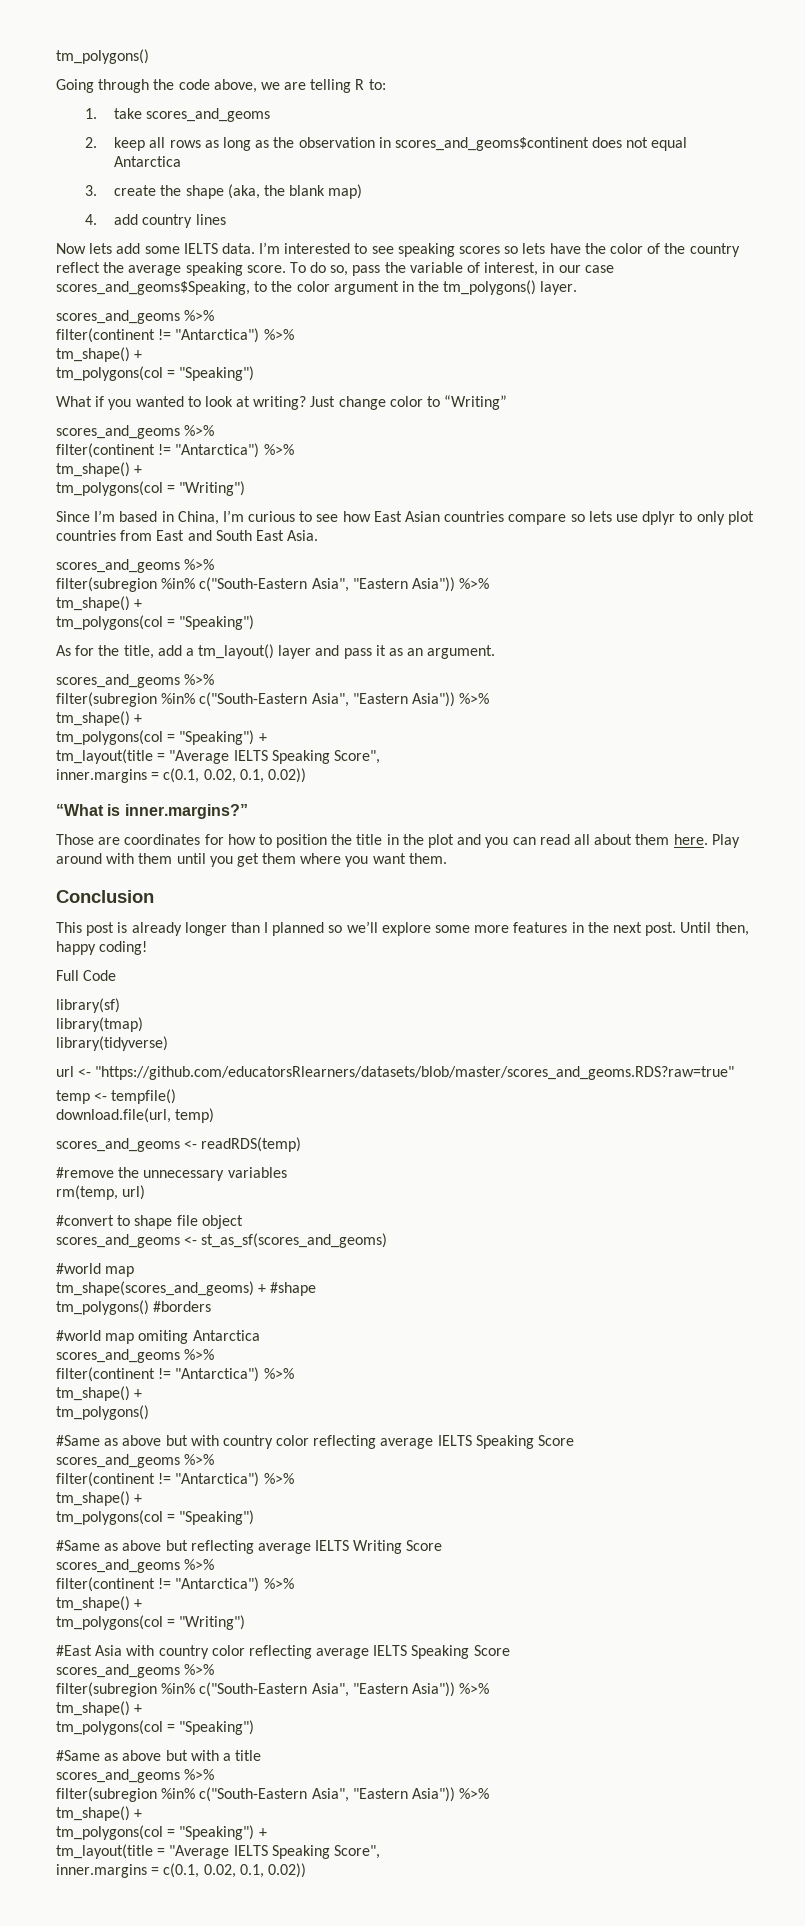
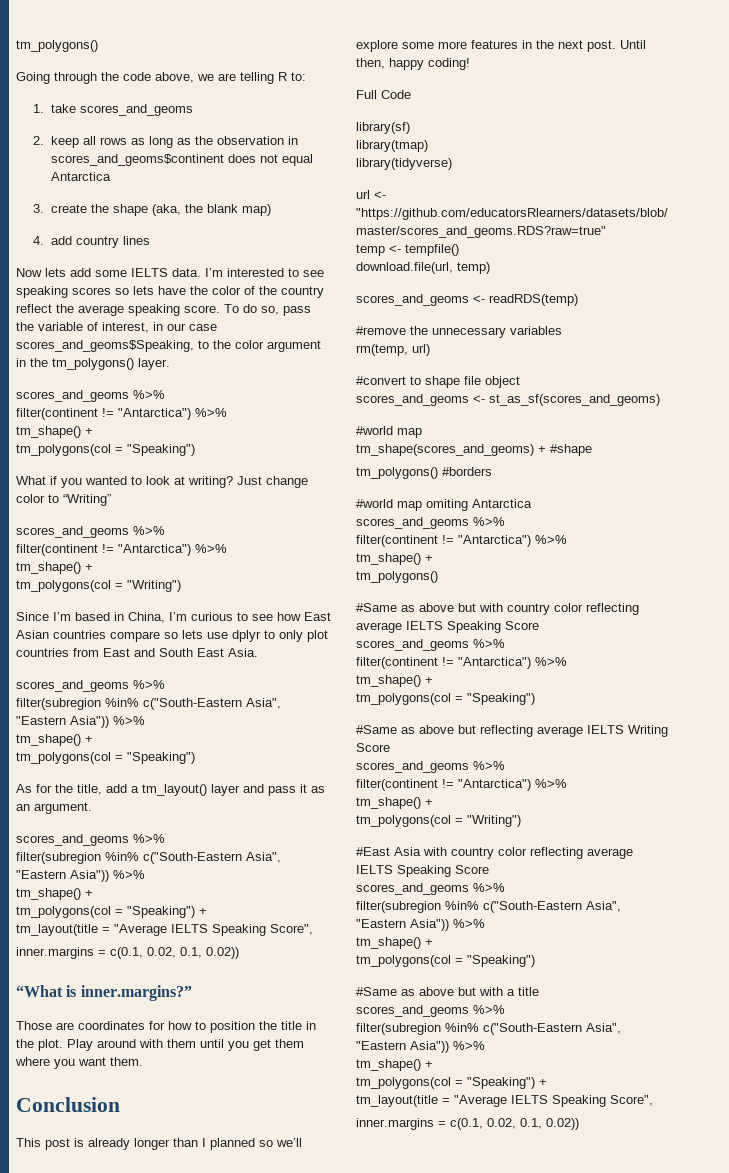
- Those are coordinates for how to position the title in the plot and you can read all about them here.
+ Those are coordinates for how to position the title in the plot.

